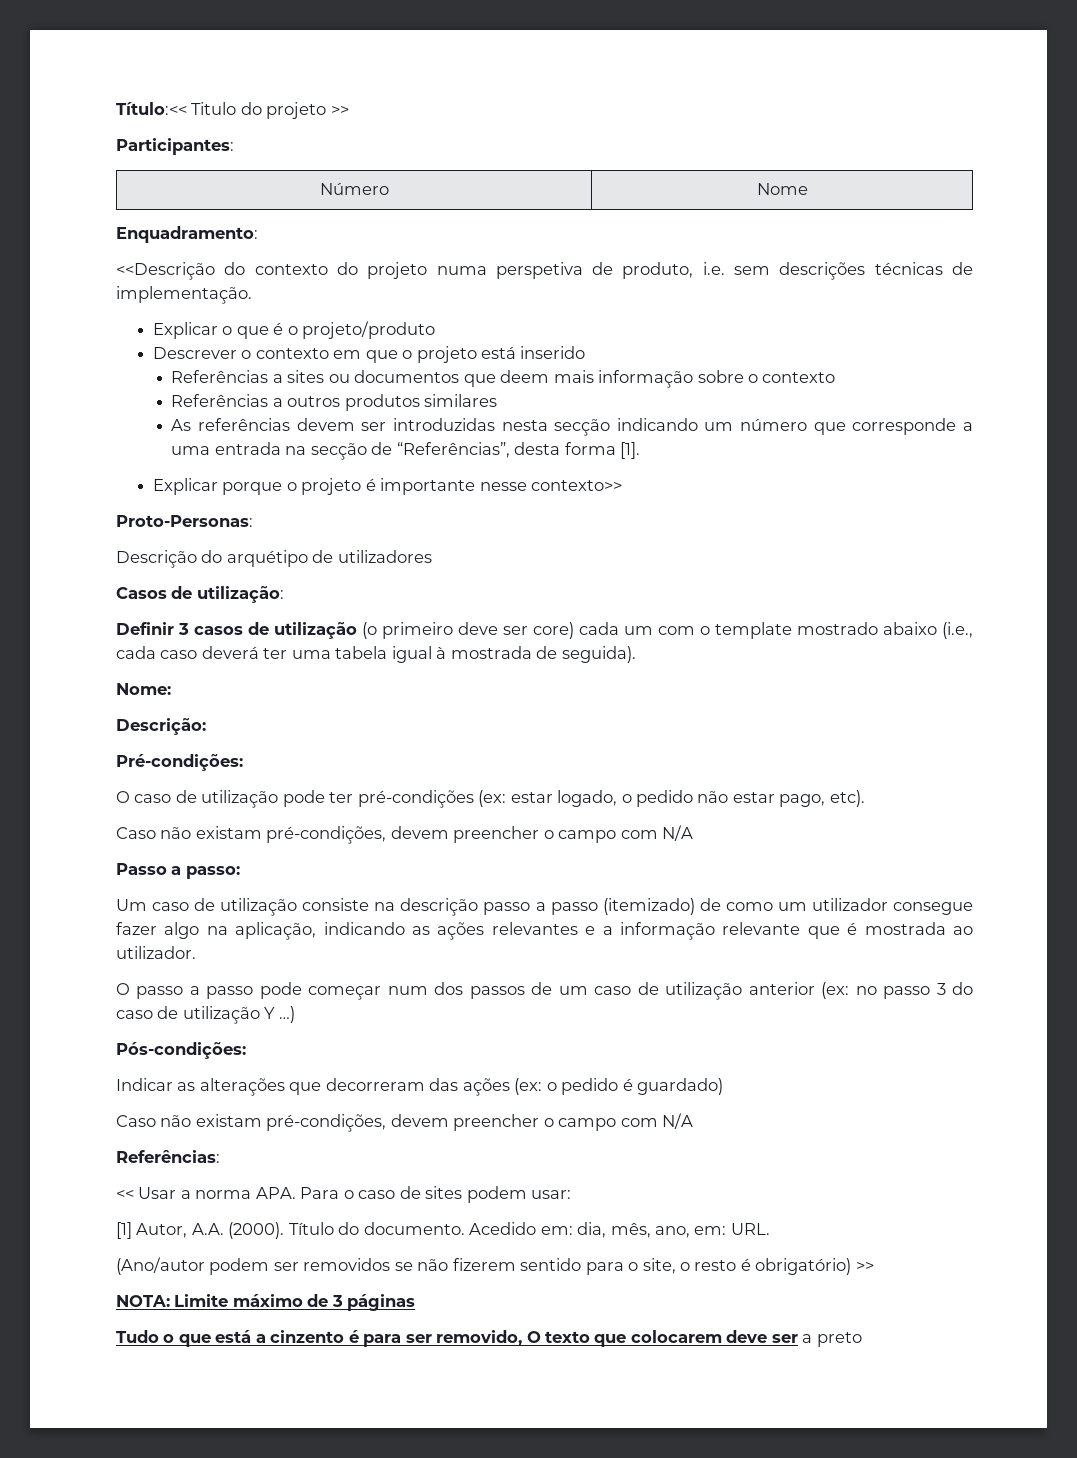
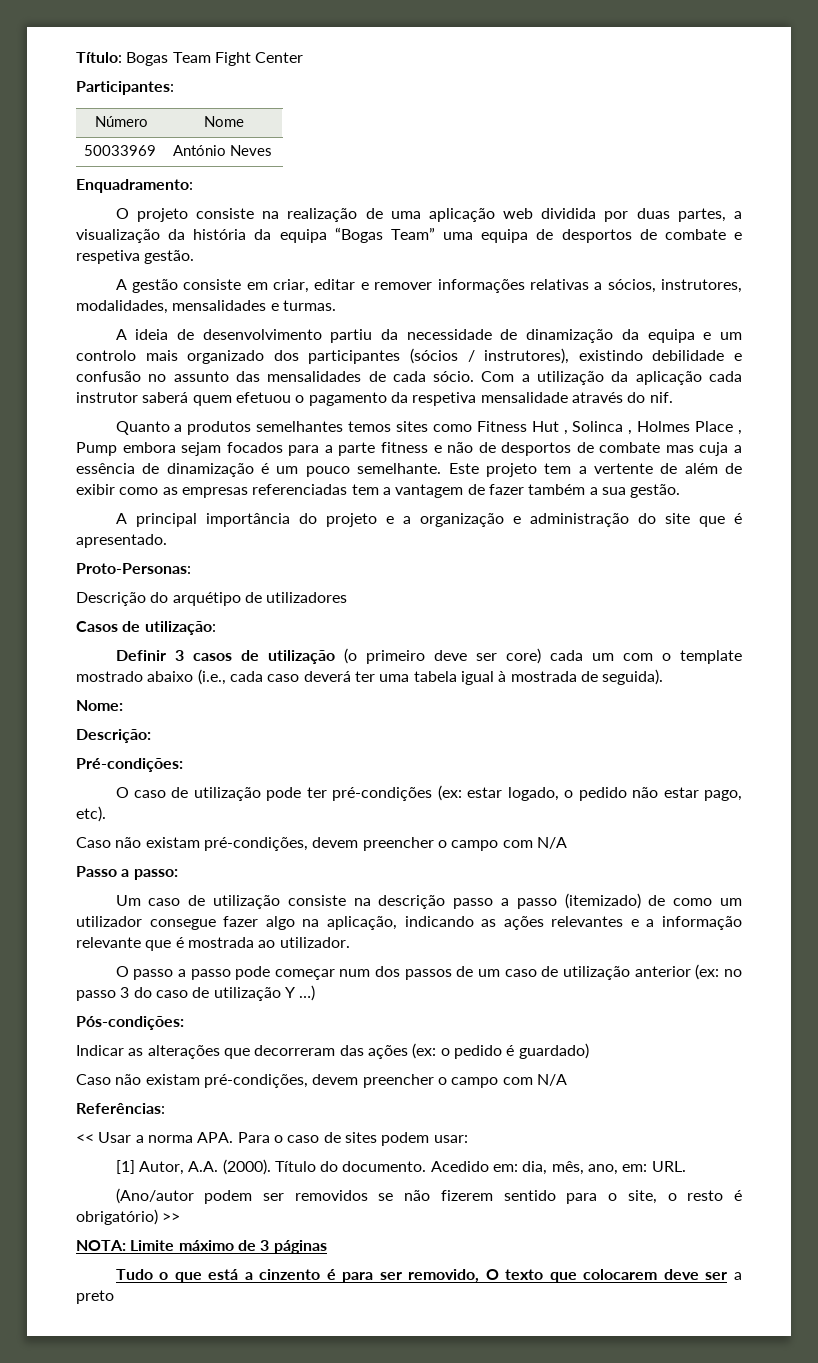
- Título:<< Titulo do projeto >>
+ Título: Bogas Team Fight Center
  Participantes:
  Número | Nome
+ 50033969 | António Neves
  Enquadramento:
- <<Descrição do contexto do projeto numa perspetiva de produto, i.e. sem descrições técnicas de implementação.
- Explicar o que é o projeto/produto
- Descrever o contexto em que o projeto está inserido
- Referências a sites ou documentos que deem mais informação sobre o contexto
- Referências a outros produtos similares
- As referências devem ser introduzidas nesta secção indicando um número que corresponde a uma entrada na secção de “Referências”, desta forma [1].
- Explicar porque o projeto é importante nesse contexto>>
+ O projeto consiste na realização de uma aplicação web dividida por duas partes, a visualização da história da equipa “Bogas Team” uma equipa de desportos de combate e respetiva gestão.
+ A gestão consiste em criar, editar e remover informações relativas a sócios, instrutores, modalidades, mensalidades e turmas.
+ A ideia de desenvolvimento partiu da necessidade de dinamização da equipa e um controlo mais organizado dos participantes (sócios / instrutores), existindo debilidade e confusão no assunto das mensalidades de cada sócio. Com a utilização da aplicação cada instrutor saberá quem efetuou o pagamento da respetiva mensalidade através do nif.
+ Quanto a produtos semelhantes temos sites como Fitness Hut , Solinca , Holmes Place , Pump embora sejam focados para a parte fitness e não de desportos de combate mas cuja a essência de dinamização é um pouco semelhante. Este projeto tem a vertente de além de exibir como as empresas referenciadas tem a vantagem de fazer também a sua gestão.
+ A principal importância do projeto e a organização e administração do site que é apresentado.

